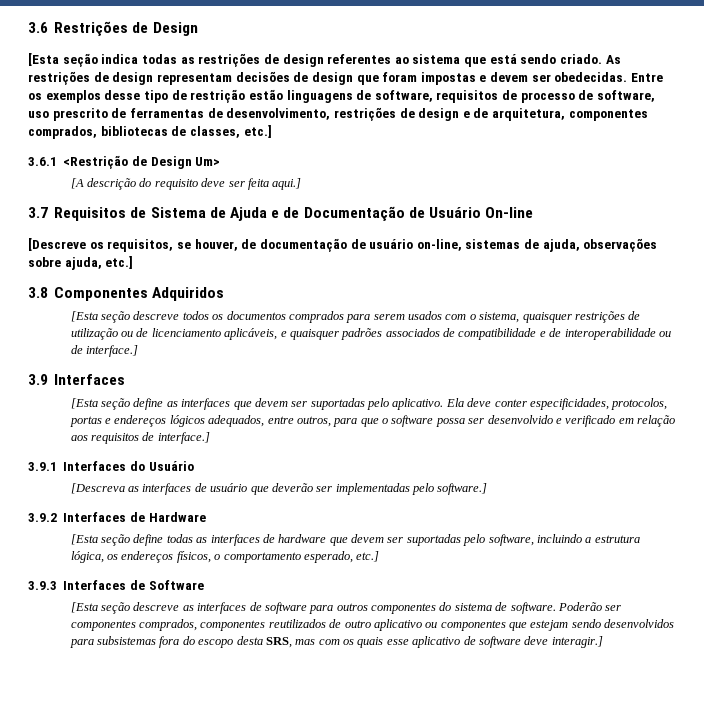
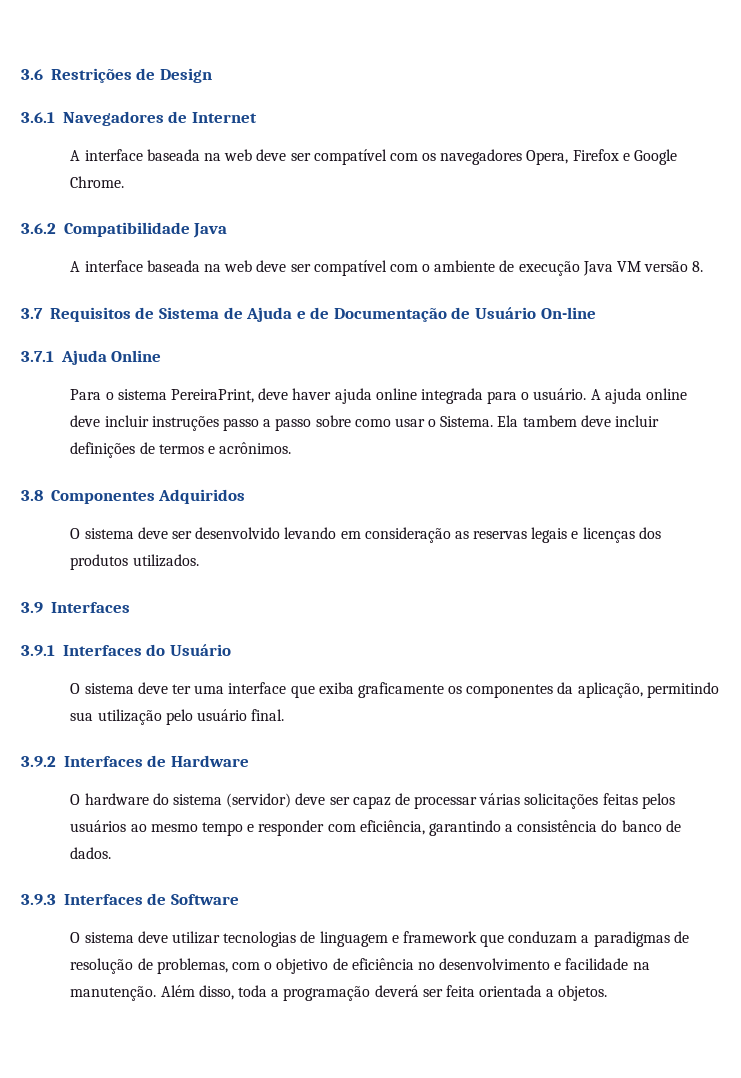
- [Esta seção indica todas as restrições de design referentes ao sistema que está sendo criado. As restrições de design representam decisões de design que foram impostas e devem ser obedecidas. Entre os exemplos desse tipo de restrição estão linguagens de software, requisitos de processo de software, uso prescrito de ferramentas de desenvolvimento, restrições de design e de arquitetura, componentes comprados, bibliotecas de classes, etc.]
- 3.6.1 <Restrição de Design Um>
- [A descrição do requisito deve ser feita aqui.]
+ 3.6.1 Navegadores de Internet
+ A interface baseada na web deve ser compatível com os navegadores Opera, Firefox e Google Chrome.
+ 3.6.2 Compatibilidade Java
+ A interface baseada na web deve ser compatível com o ambiente de execução Java VM versão 8.
- [Descreve os requisitos, se houver, de documentação de usuário on-line, sistemas de ajuda, observações sobre ajuda, etc.]
+ 3.7.1 Ajuda Online
+ Para o sistema PereiraPrint, deve haver ajuda online integrada para o usuário. A ajuda online deve incluir instruções passo a passo sobre como usar o Sistema. Ela tambem deve incluir definições de termos e acrônimos.
  3.8 Componentes Adquiridos
- [Esta seção descreve todos os documentos comprados para serem usados com o sistema, quaisquer restrições de utilização ou de licenciamento aplicáveis, e quaisquer padrões associados de compatibilidade e de interoperabilidade ou de interface.]
+ O sistema deve ser desenvolvido levando em consideração as reservas legais e licenças dos produtos utilizados.
  3.9 Interfaces
- [Esta seção define as interfaces que devem ser suportadas pelo aplicativo. Ela deve conter especificidades, protocolos, portas e endereços lógicos adequados, entre outros, para que o software possa ser desenvolvido e verificado em relação aos requisitos de interface.]
  3.9.1 Interfaces do Usuário
- [Descreva as interfaces de usuário que deverão ser implementadas pelo software.]
+ O sistema deve ter uma interface que exiba graficamente os componentes da aplicação, permitindo sua utilização pelo usuário final.
  3.9.2 Interfaces de Hardware
- [Esta seção define todas as interfaces de hardware que devem ser suportadas pelo software, incluindo a estrutura lógica, os endereços físicos, o comportamento esperado, etc.]
+ O hardware do sistema (servidor) deve ser capaz de processar várias solicitações feitas pelos usuários ao mesmo tempo e responder com eficiência, garantindo a consistência do banco de dados.
  3.9.3 Interfaces de Software
- [Esta seção descreve as interfaces de software para outros componentes do sistema de software. Poderão ser componentes comprados, componentes reutilizados de outro aplicativo ou componentes que estejam sendo desenvolvidos para subsistemas fora do escopo desta SRS, mas com os quais esse aplicativo de software deve interagir.]
+ O sistema deve utilizar tecnologias de linguagem e framework que conduzam a paradigmas de resolução de problemas, com o objetivo de eficiência no desenvolvimento e facilidade na manutenção. Além disso, toda a programação deverá ser feita orientada a objetos.

